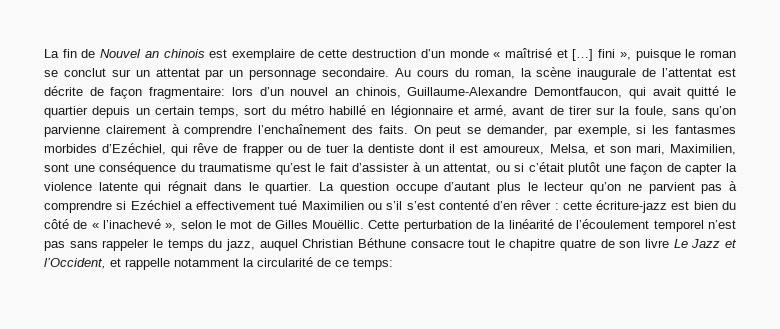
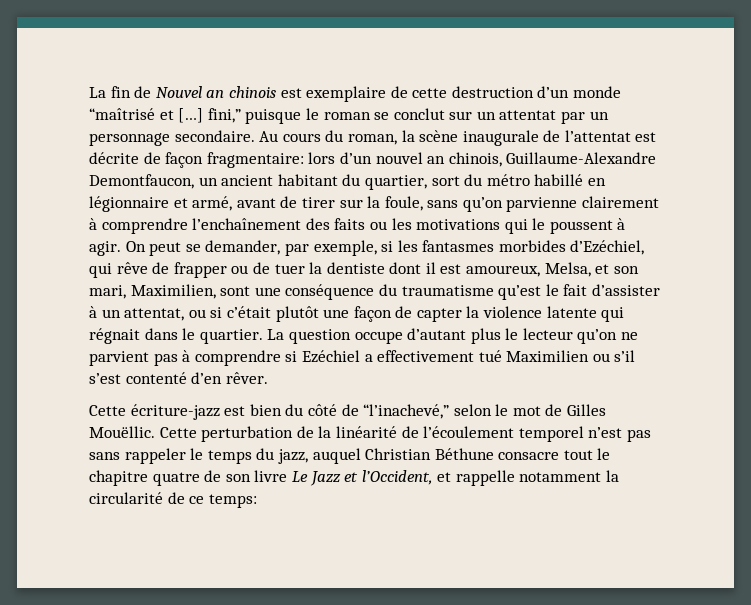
- La fin de Nouvel an chinois est exemplaire de cette destruction d’un monde « maîtrisé et […] fini », puisque le roman se conclut sur un attentat par un personnage secondaire.
+ La fin de Nouvel an chinois est exemplaire de cette destruction d’un monde “maîtrisé et […] fini,” puisque le roman se conclut sur un attentat par un personnage secondaire.
- Au cours du roman, la scène inaugurale de l’attentat est décrite de façon fragmentaire: lors d’un nouvel an chinois, Guillaume-Alexandre Demontfaucon, qui avait quitté le quartier depuis un certain temps, sort du métro habillé en légionnaire et armé, avant de tirer sur la foule, sans qu’on parvienne clairement à comprendre l’enchaînement des faits.
+ Au cours du roman, la scène inaugurale de l’attentat est décrite de façon fragmentaire: lors d’un nouvel an chinois, Guillaume-Alexandre Demontfaucon, un ancient habitant du quartier, sort du métro habillé en légionnaire et armé, avant de tirer sur la foule, sans qu’on parvienne clairement à comprendre l’enchaînement des faits ou les motivations qui le poussent à agir.
- La question occupe d’autant plus le lecteur qu’on ne parvient pas à comprendre si Ezéchiel a effectivement tué Maximilien ou s’il s’est contenté d’en rêver : cette écriture-jazz est bien du côté de « l’inachevé », selon le mot de Gilles Mouëllic.
+ La question occupe d’autant plus le lecteur qu’on ne parvient pas à comprendre si Ezéchiel a effectivement tué Maximilien ou s’il s’est contenté d’en rêver.
+ Cette écriture-jazz est bien du côté de “l’inachevé,” selon le mot de Gilles Mouëllic.

